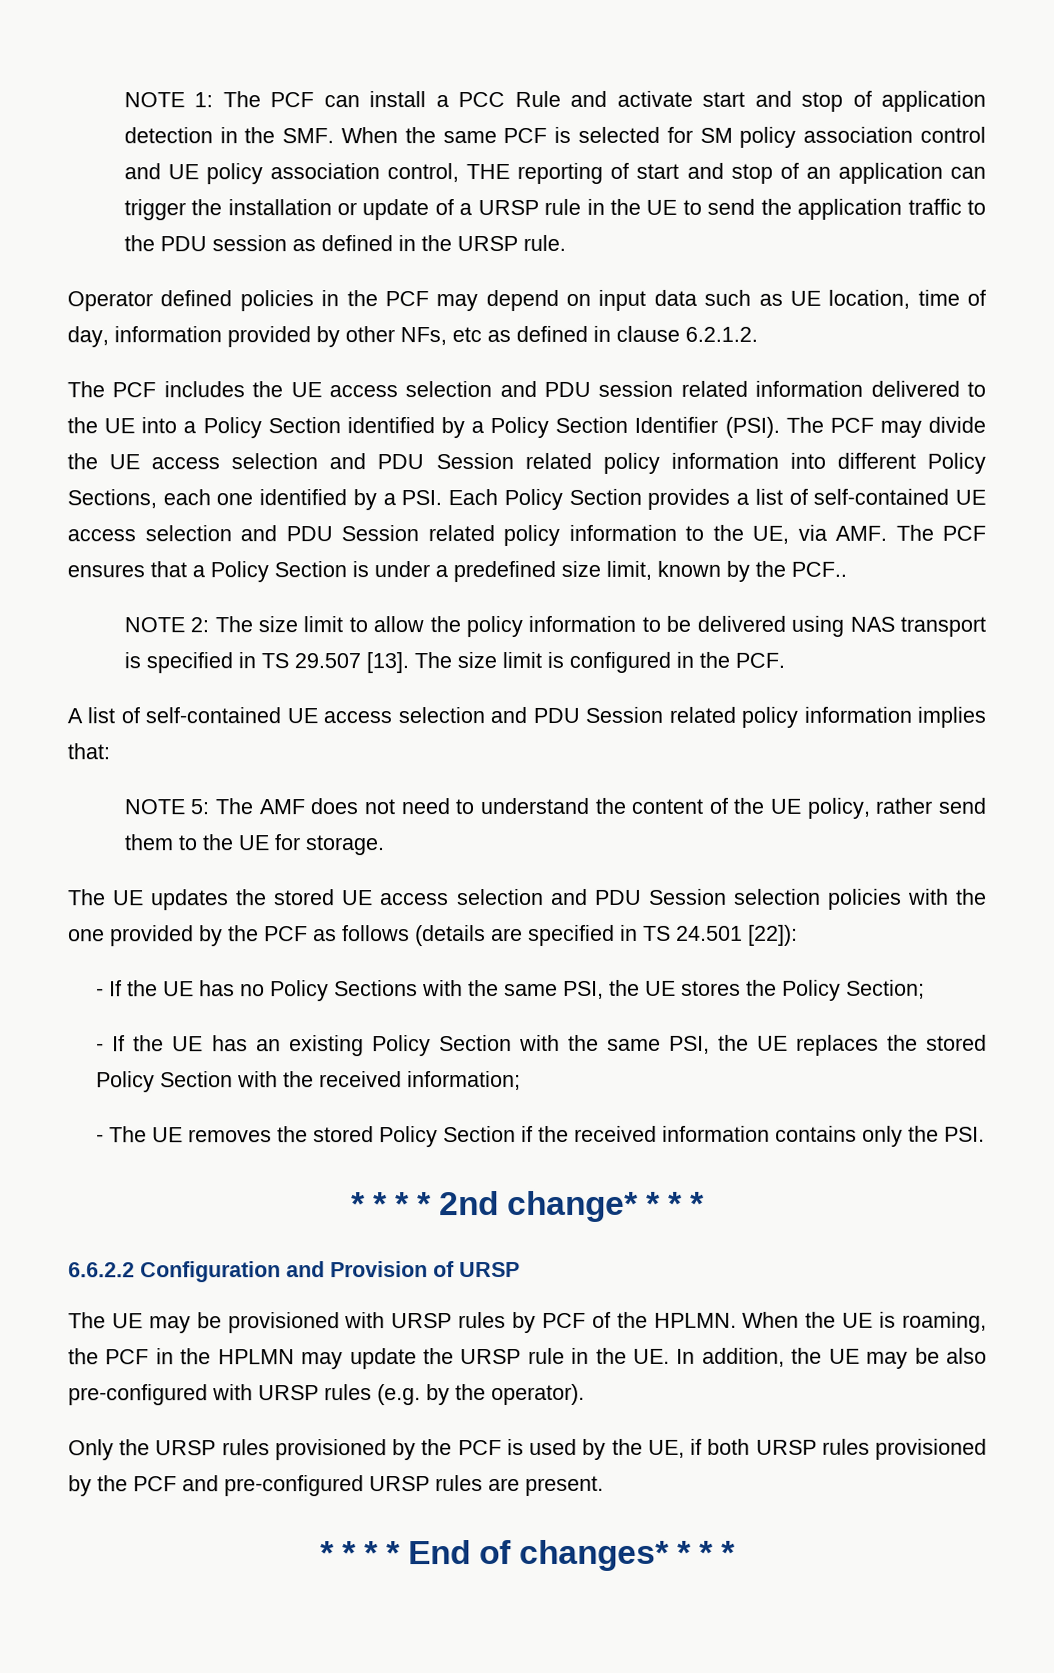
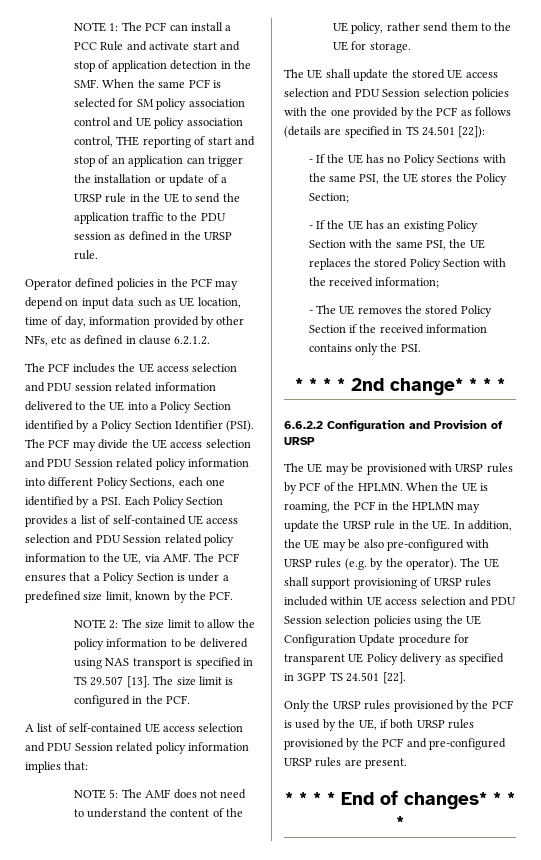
- The PCF may divide the UE access selection and PDU Session related policy information into different Policy Sections, each one identified by a PSI. Each Policy Section provides a list of self-contained UE access selection and PDU Session related policy information to the UE, via AMF. The PCF ensures that a Policy Section is under a predefined size limit, known by the PCF..
+ The PCF may divide the UE access selection and PDU Session related policy information into different Policy Sections, each one identified by a PSI. Each Policy Section provides a list of self-contained UE access selection and PDU Session related policy information to the UE, via AMF. The PCF ensures that a Policy Section is under a predefined size limit, known by the PCF.
- The UE updates the stored UE access selection and PDU Session selection policies with the one provided by the PCF as follows (details are specified in TS 24.501 [22]):
+ The UE shall update the stored UE access selection and PDU Session selection policies with the one provided by the PCF as follows (details are specified in TS 24.501 [22]):
+ The UE shall support provisioning of URSP rules included within UE access selection and PDU Session selection policies using the UE Configuration Update procedure for transparent UE Policy delivery as specified in 3GPP TS 24.501 [22].

